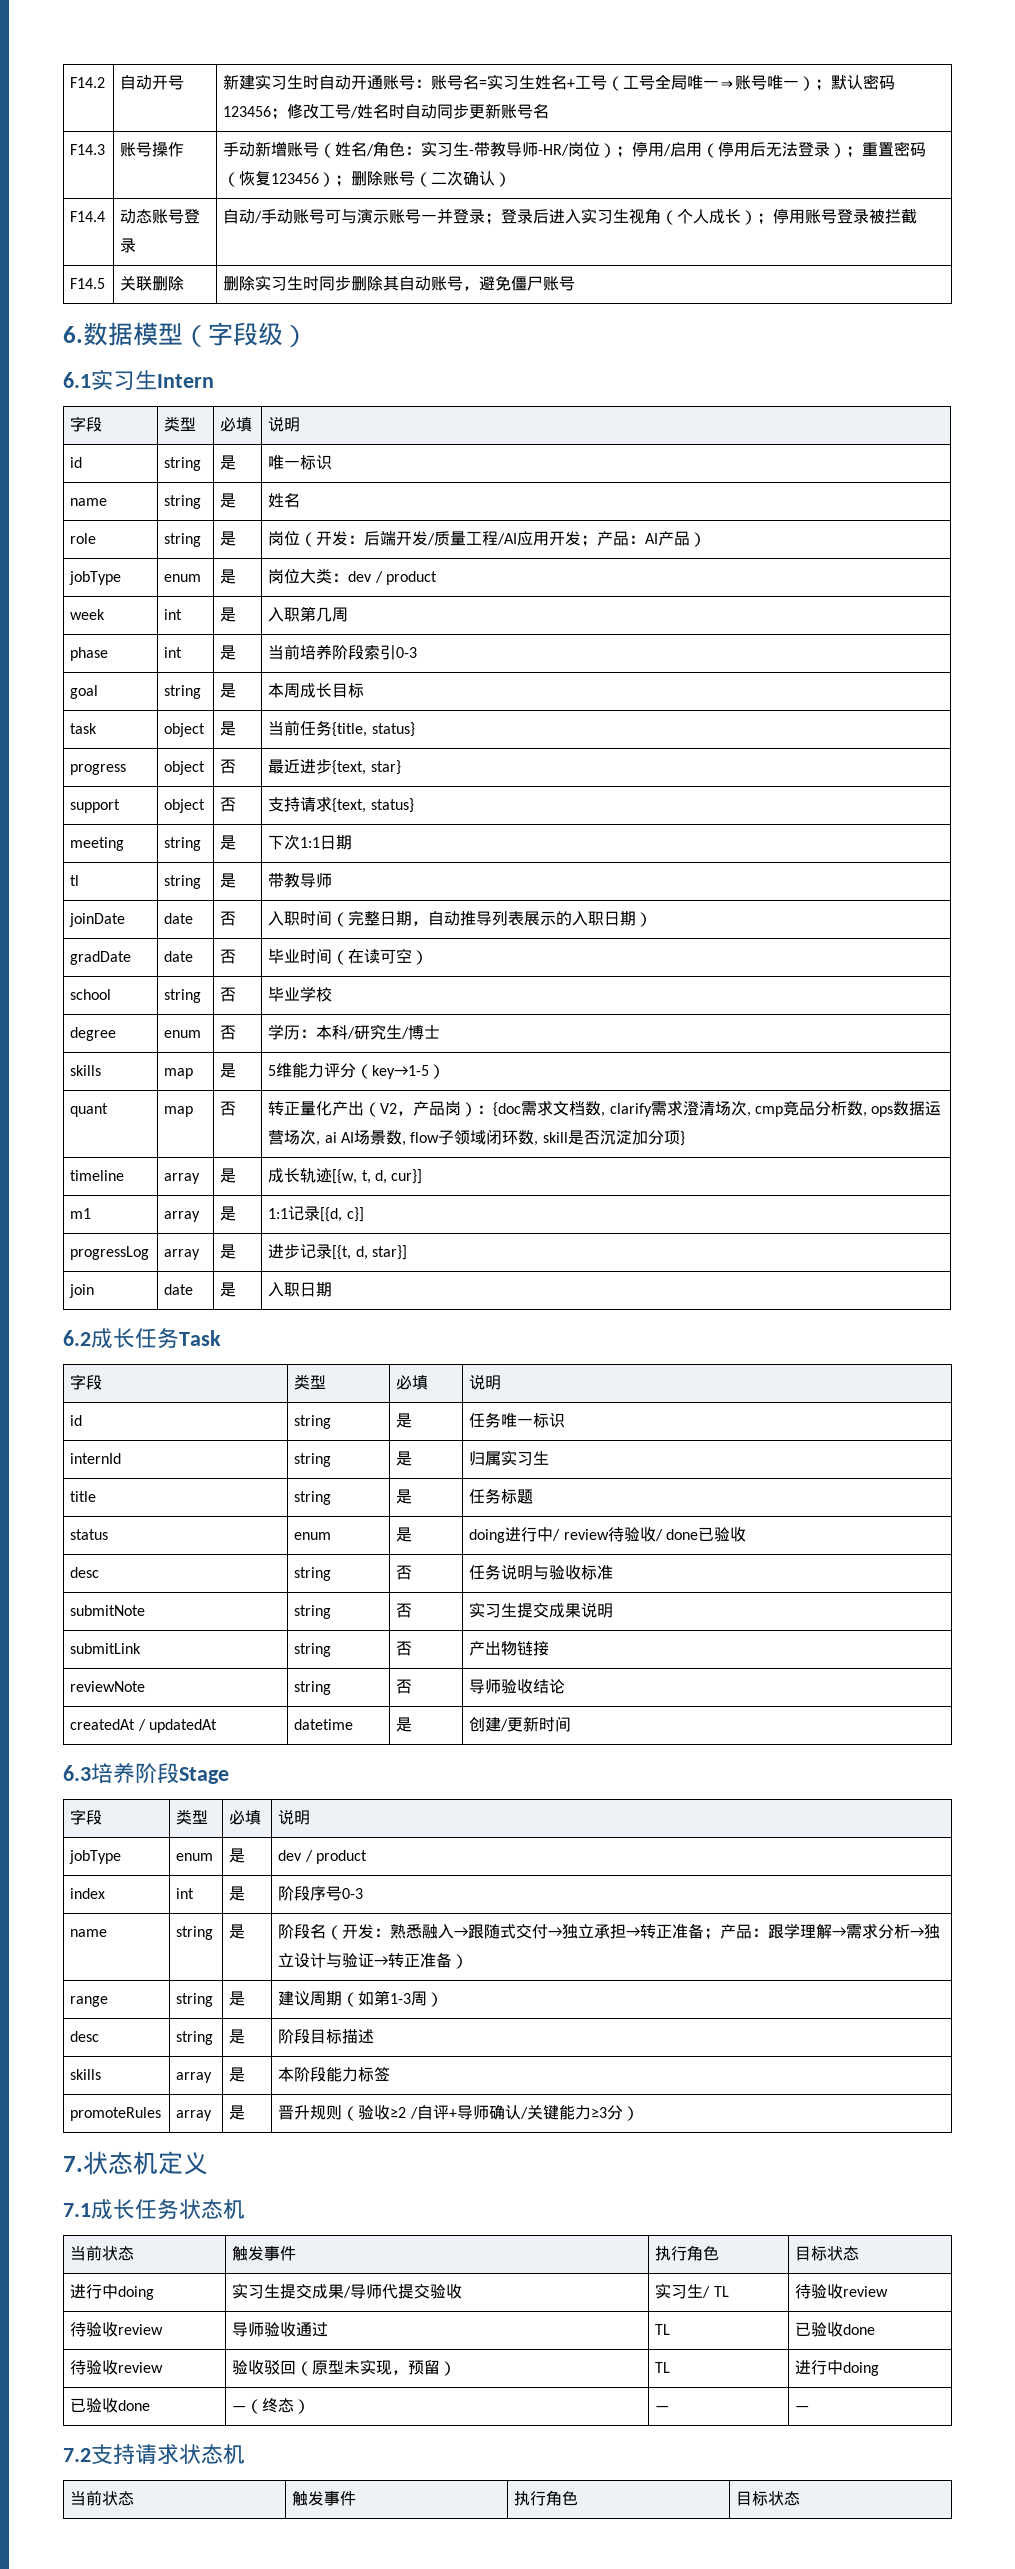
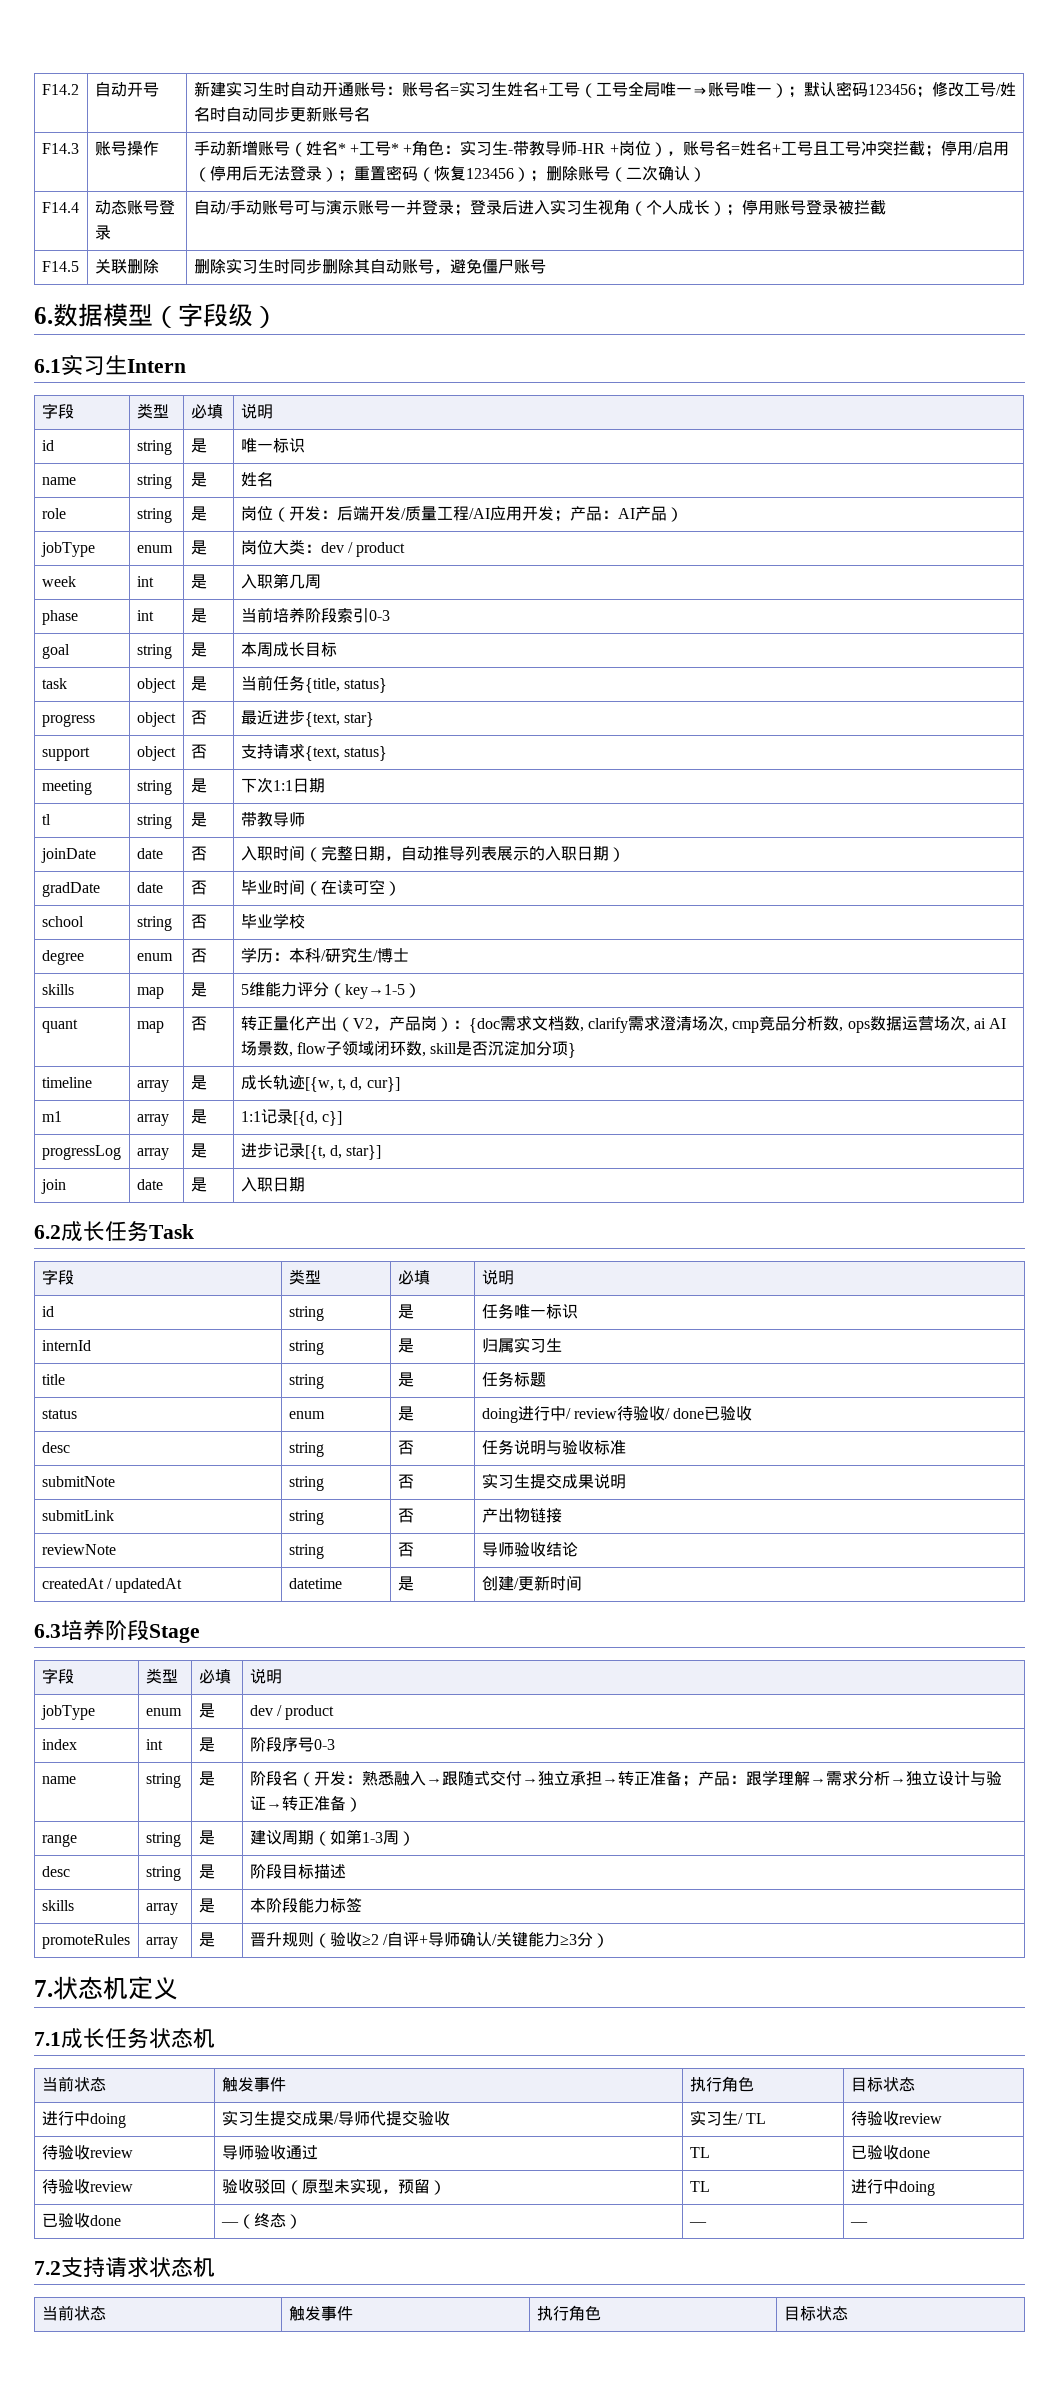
- 手动新增账号（姓名/角色：实习生-带教导师-HR/岗位）；停用/启用（停用后无法登录）；重置密码（恢复123456）；删除账号（二次确认）
+ 手动新增账号（姓名* +工号* +角色：实习生-带教导师-HR +岗位），账号名=姓名+工号且工号冲突拦截；停用/启用（停用后无法登录）；重置密码（恢复123456）；删除账号（二次确认）

